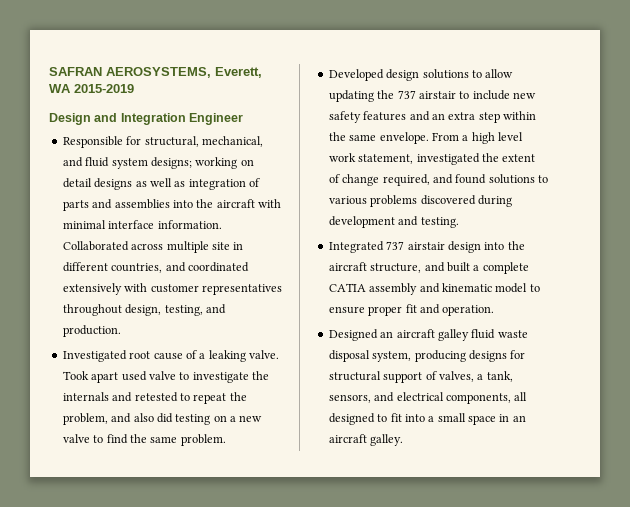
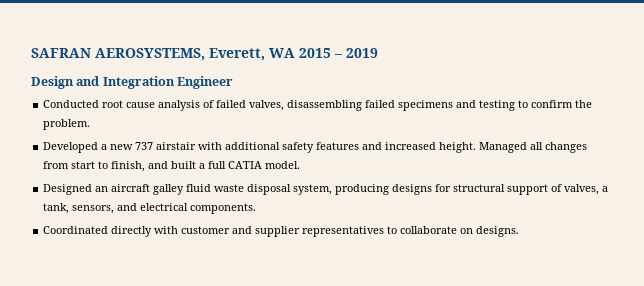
- SAFRAN AEROSYSTEMS, Everett, WA 2015-2019
+ SAFRAN AEROSYSTEMS, Everett, WA 2015 – 2019
- Responsible for structural, mechanical, and fluid system designs; working on detail designs as well as integration of parts and assemblies into the aircraft with minimal interface information. Collaborated across multiple site in different countries, and coordinated extensively with customer representatives throughout design, testing, and production.
- Investigated root cause of a leaking valve. Took apart used valve to investigate the internals and retested to repeat the problem, and also did testing on a new valve to find the same problem.
- Developed design solutions to allow updating the 737 airstair to include new safety features and an extra step within the same envelope. From a high level work statement, investigated the extent of change required, and found solutions to various problems discovered during development and testing.
- Integrated 737 airstair design into the aircraft structure, and built a complete CATIA assembly and kinematic model to ensure proper fit and operation.
+ Conducted root cause analysis of failed valves, disassembling failed specimens and testing to confirm the problem.
+ Developed a new 737 airstair with additional safety features and increased height. Managed all changes from start to finish, and built a full CATIA model.
- Designed an aircraft galley fluid waste disposal system, producing designs for structural support of valves, a tank, sensors, and electrical components, all designed to fit into a small space in an aircraft galley.
+ Designed an aircraft galley fluid waste disposal system, producing designs for structural support of valves, a tank, sensors, and electrical components.
+ Coordinated directly with customer and supplier representatives to collaborate on designs.

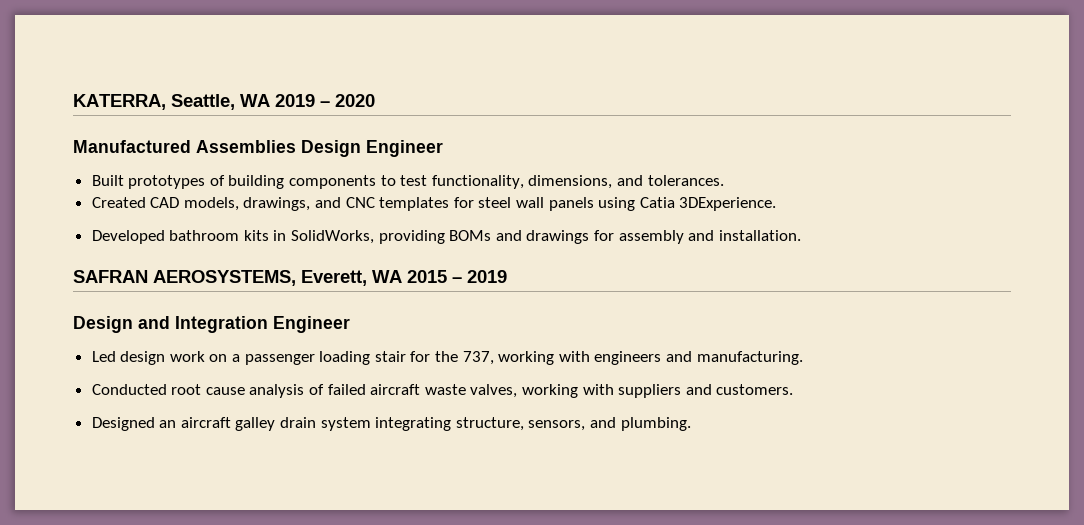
+ KATERRA, Seattle, WA 2019 – 2020
+ Manufactured Assemblies Design Engineer
+ Built prototypes of building components to test functionality, dimensions, and tolerances.
+ Created CAD models, drawings, and CNC templates for steel wall panels using Catia 3DExperience.
+ Developed bathroom kits in SolidWorks, providing BOMs and drawings for assembly and installation.
+ Led design work on a passenger loading stair for the 737, working with engineers and manufacturing.
- Conducted root cause analysis of failed valves, disassembling failed specimens and testing to confirm the problem.
- Developed a new 737 airstair with additional safety features and increased height. Managed all changes from start to finish, and built a full CATIA model.
- Designed an aircraft galley fluid waste disposal system, producing designs for structural support of valves, a tank, sensors, and electrical components.
- Coordinated directly with customer and supplier representatives to collaborate on designs.
+ Conducted root cause analysis of failed aircraft waste valves, working with suppliers and customers.
+ Designed an aircraft galley drain system integrating structure, sensors, and plumbing.

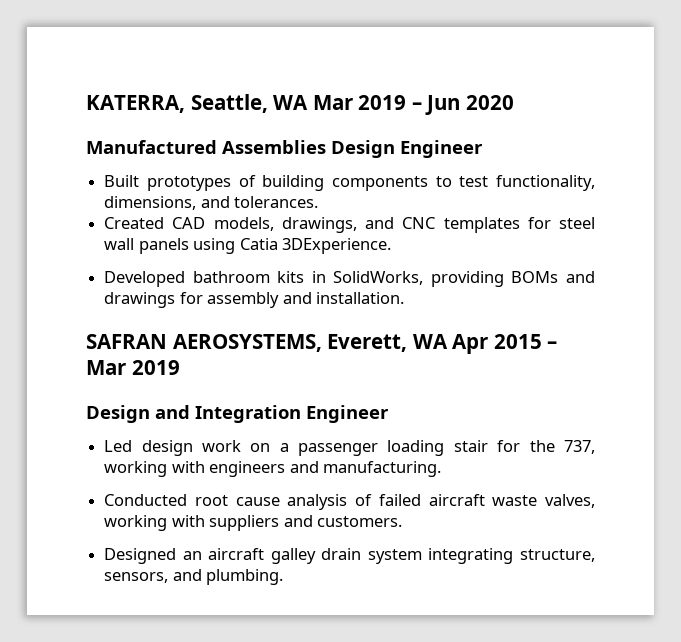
- KATERRA, Seattle, WA 2019 – 2020
+ KATERRA, Seattle, WA Mar 2019 – Jun 2020
- SAFRAN AEROSYSTEMS, Everett, WA 2015 – 2019
+ SAFRAN AEROSYSTEMS, Everett, WA Apr 2015 – Mar 2019

